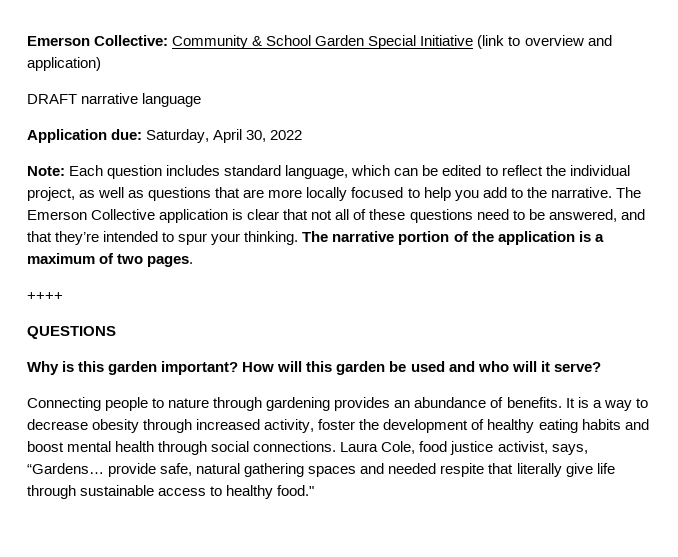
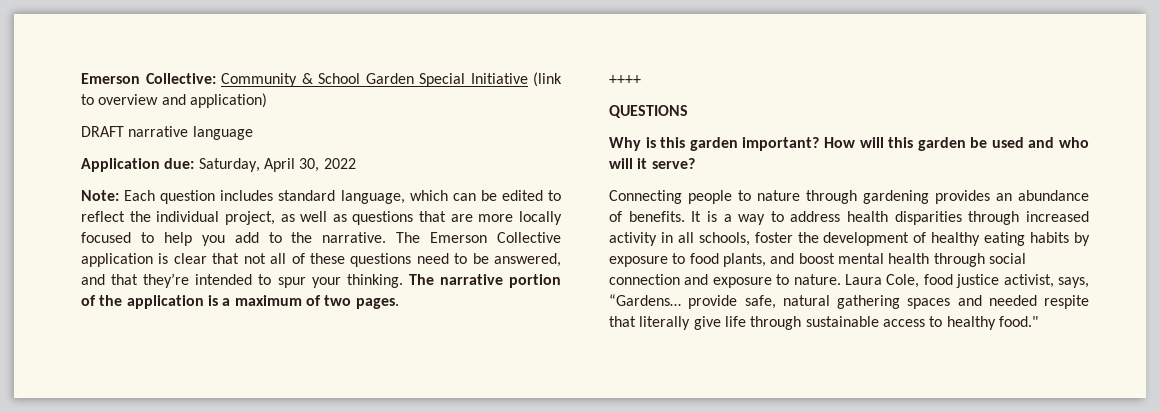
- It is a way to decrease obesity through increased activity, foster the development of healthy eating habits and boost mental health through social connections.
+ It is a way to address health disparities through increased activity in all schools, foster the development of healthy eating habits by exposure to food plants, and boost mental health through social connection and exposure to nature.

